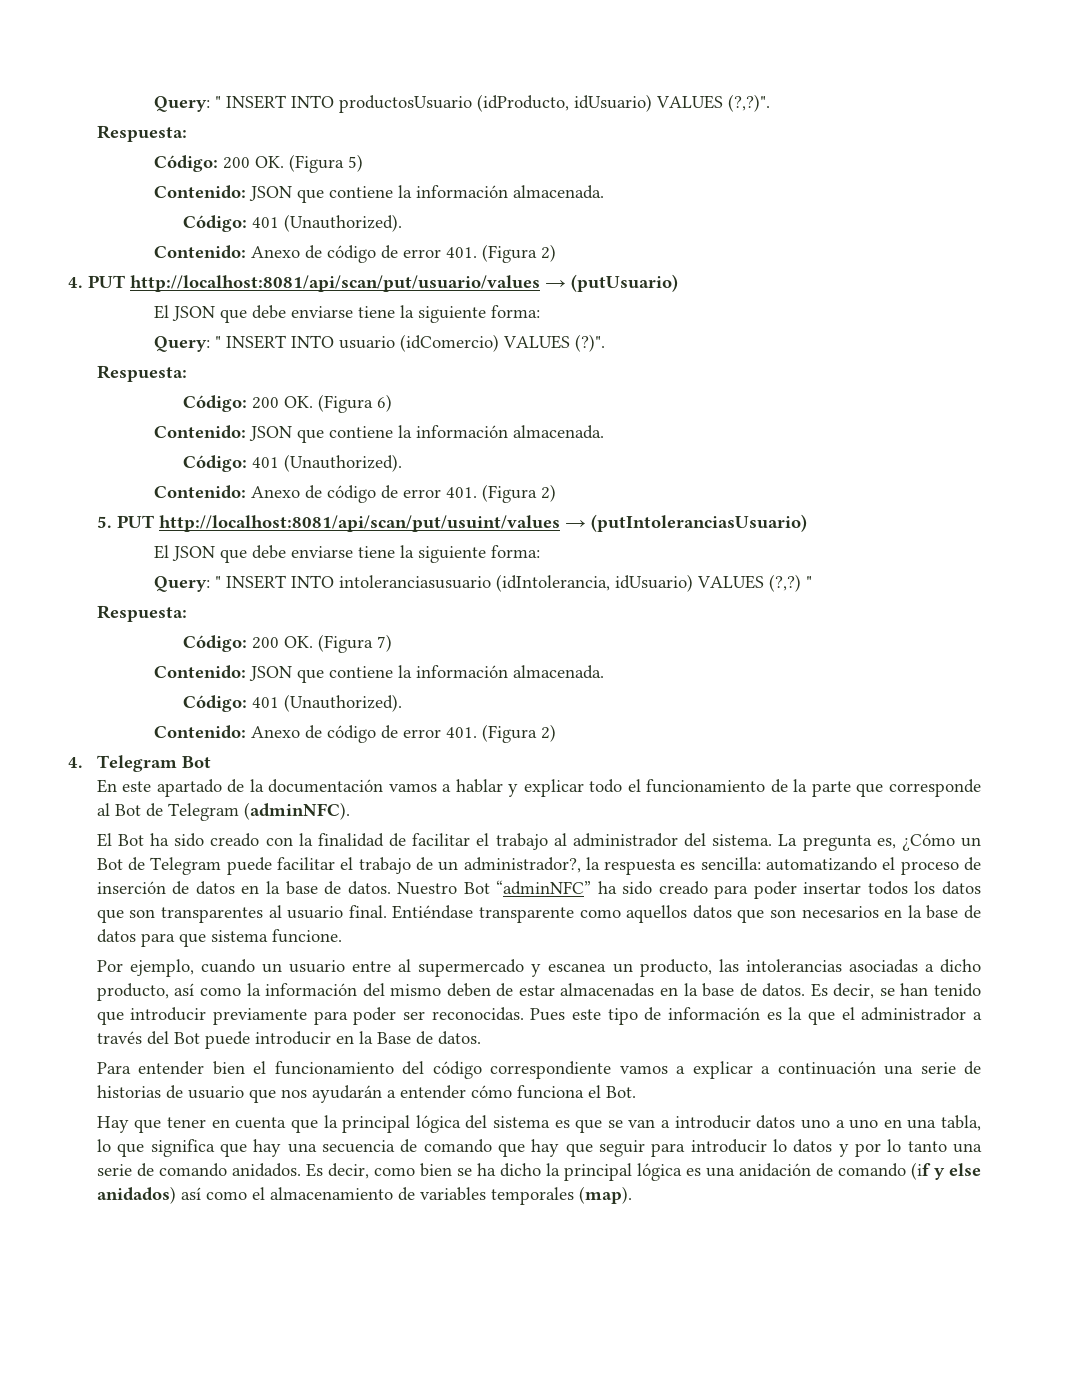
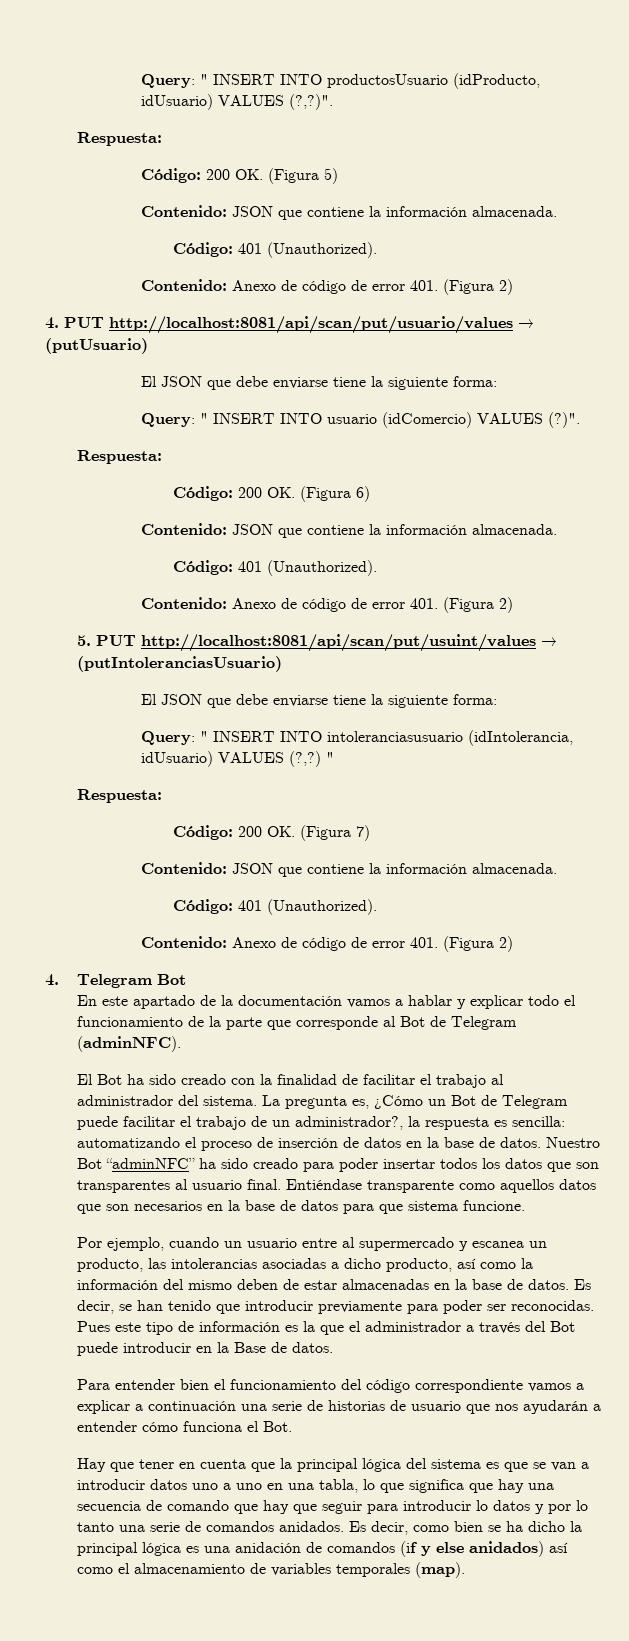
- Hay que tener en cuenta que la principal lógica del sistema es que se van a introducir datos uno a uno en una tabla, lo que significa que hay una secuencia de comando que hay que seguir para introducir lo datos y por lo tanto una serie de comando anidados.
+ Hay que tener en cuenta que la principal lógica del sistema es que se van a introducir datos uno a uno en una tabla, lo que significa que hay una secuencia de comando que hay que seguir para introducir lo datos y por lo tanto una serie de comandos anidados.
- Es decir, como bien se ha dicho la principal lógica es una anidación de comando (if y else anidados) así como el almacenamiento de variables temporales (map).
+ Es decir, como bien se ha dicho la principal lógica es una anidación de comandos (if y else anidados) así como el almacenamiento de variables temporales (map).

